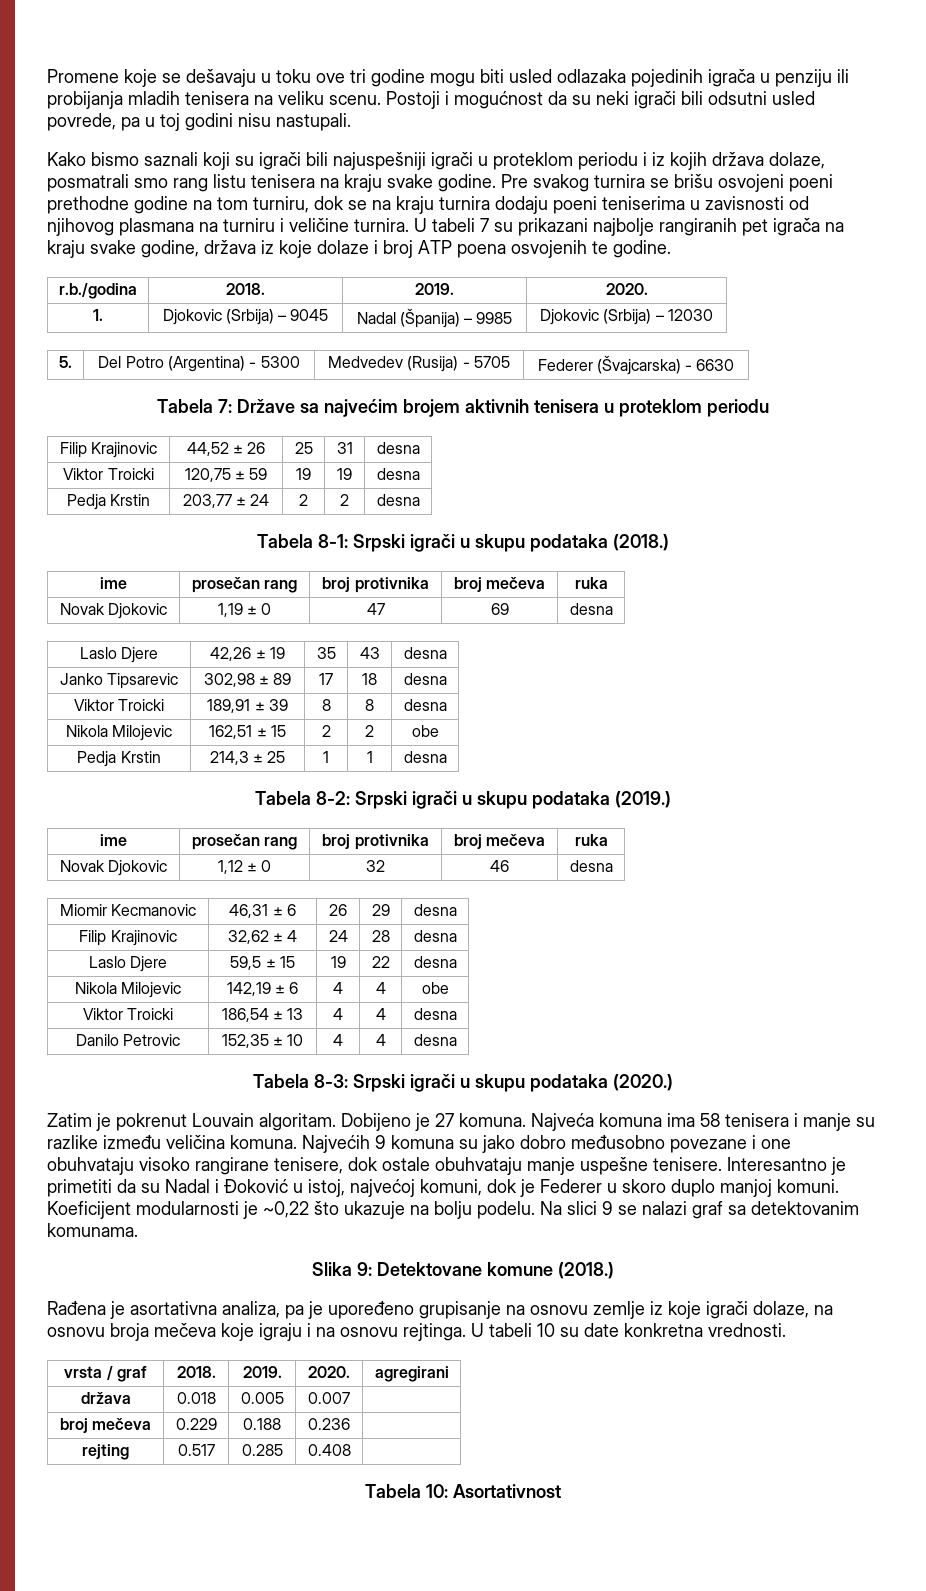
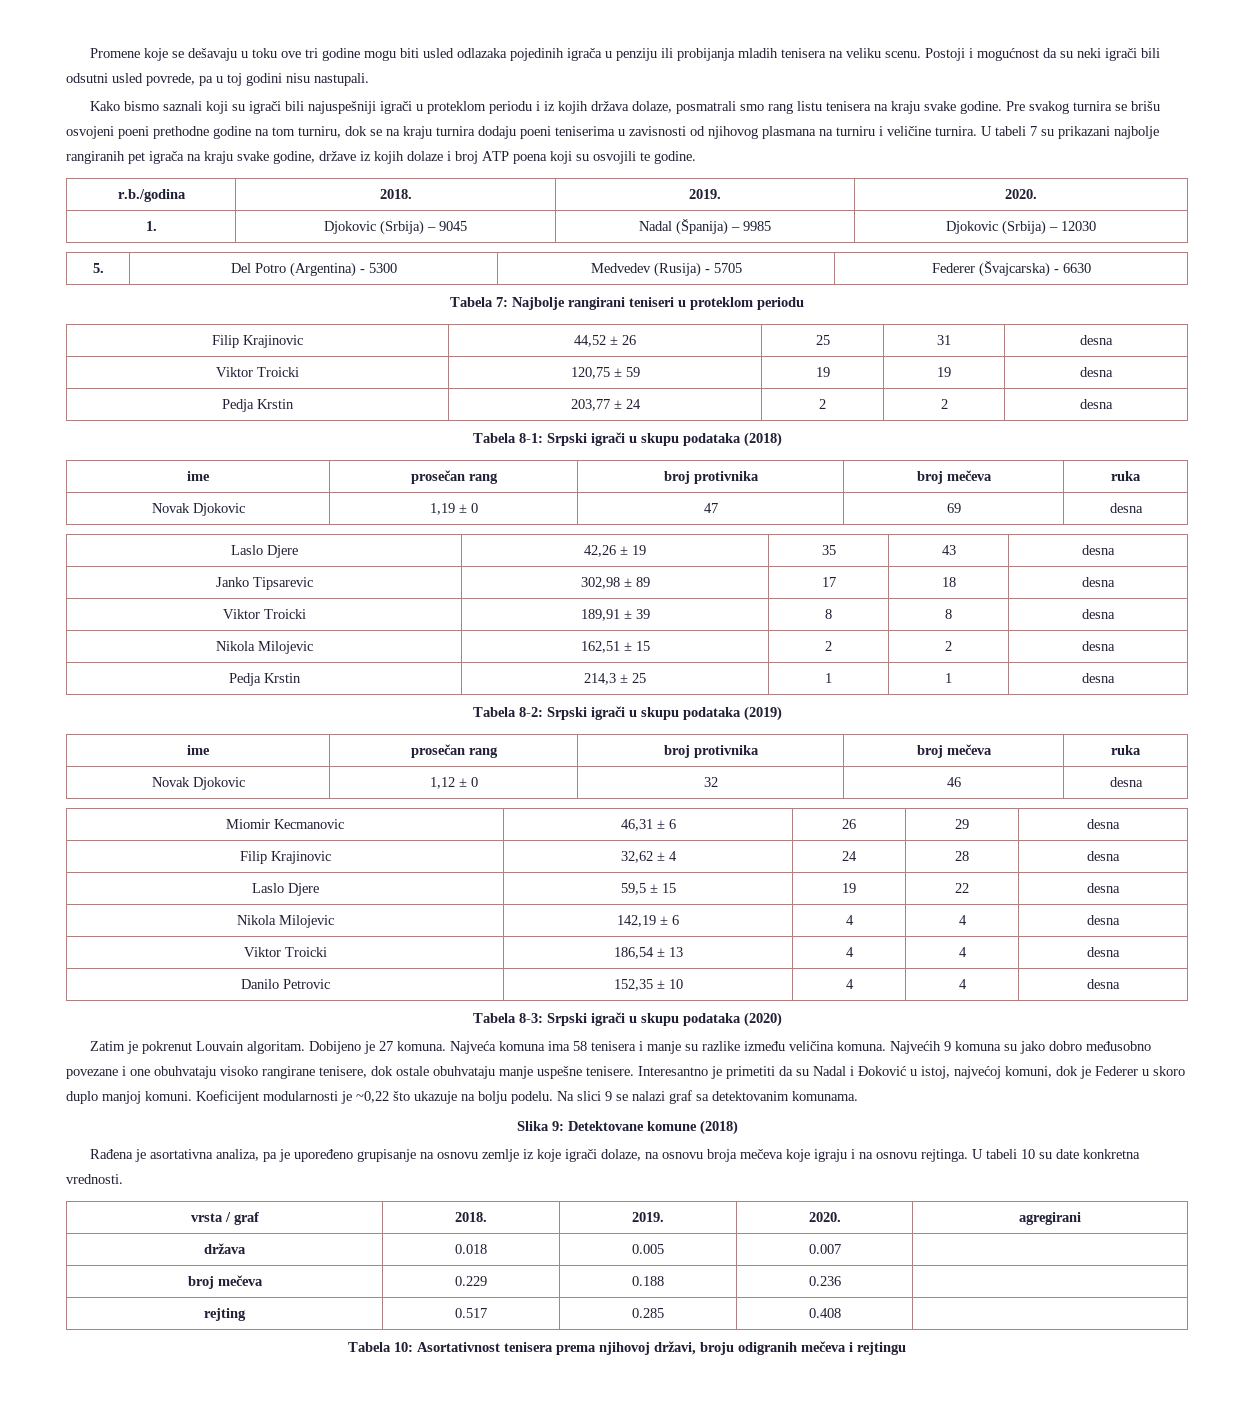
- U tabeli 7 su prikazani najbolje rangiranih pet igrača na kraju svake godine, država iz koje dolaze i broj ATP poena osvojenih te godine.
+ U tabeli 7 su prikazani najbolje rangiranih pet igrača na kraju svake godine, države iz kojih dolaze i broj ATP poena koji su osvojili te godine.
- Tabela 7: Države sa najvećim brojem aktivnih tenisera u proteklom periodu
+ Tabela 7: Najbolje rangirani teniseri u proteklom periodu
- Tabela 8-1: Srpski igrači u skupu podataka (2018.)
+ Tabela 8-1: Srpski igrači u skupu podataka (2018)
- Nikola Milojevic | 162,51 ± 15 | 2 | 2 | obe
+ Nikola Milojevic | 162,51 ± 15 | 2 | 2 | desna
- Tabela 8-2: Srpski igrači u skupu podataka (2019.)
+ Tabela 8-2: Srpski igrači u skupu podataka (2019)
- Nikola Milojevic | 142,19 ± 6 | 4 | 4 | obe
+ Nikola Milojevic | 142,19 ± 6 | 4 | 4 | desna
- Tabela 8-3: Srpski igrači u skupu podataka (2020.)
+ Tabela 8-3: Srpski igrači u skupu podataka (2020)
- Slika 9: Detektovane komune (2018.)
+ Slika 9: Detektovane komune (2018)
- Tabela 10: Asortativnost
+ Tabela 10: Asortativnost tenisera prema njihovoj državi, broju odigranih mečeva i rejtingu

